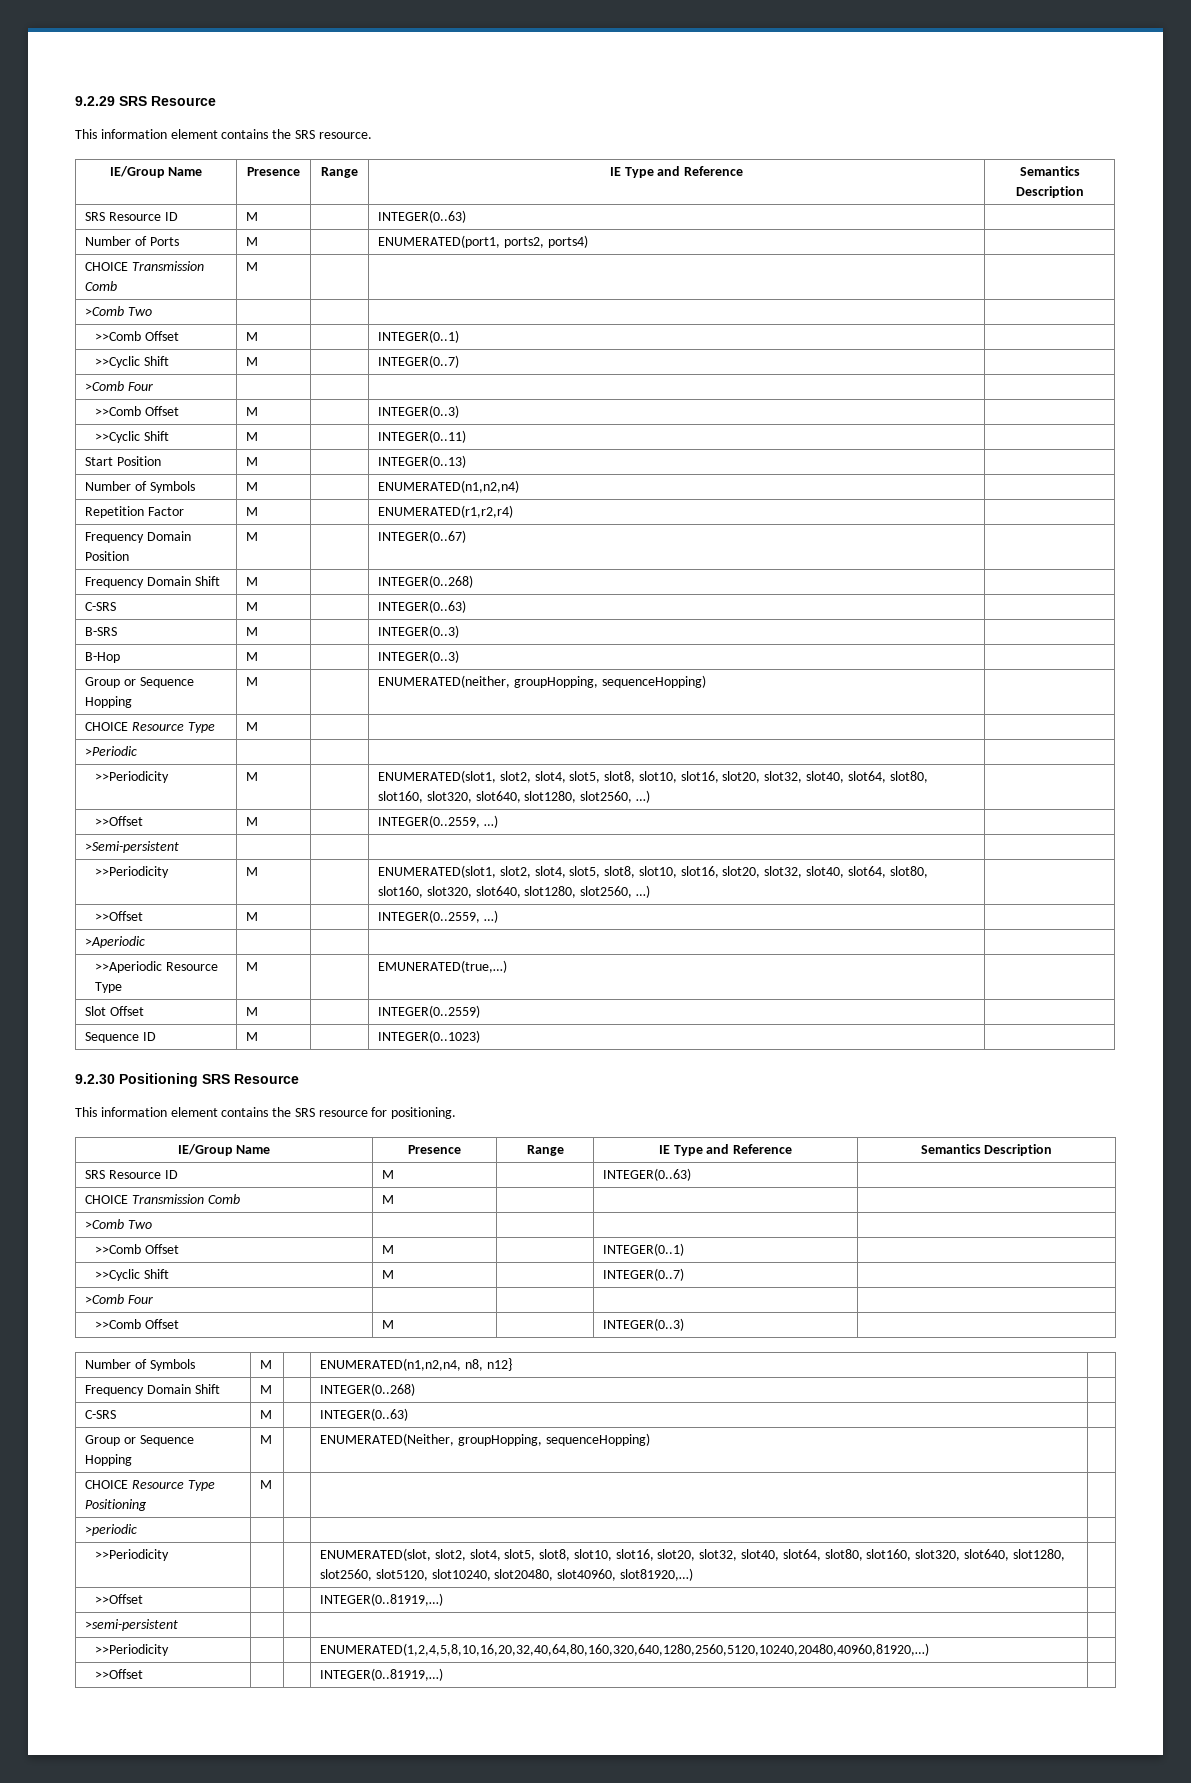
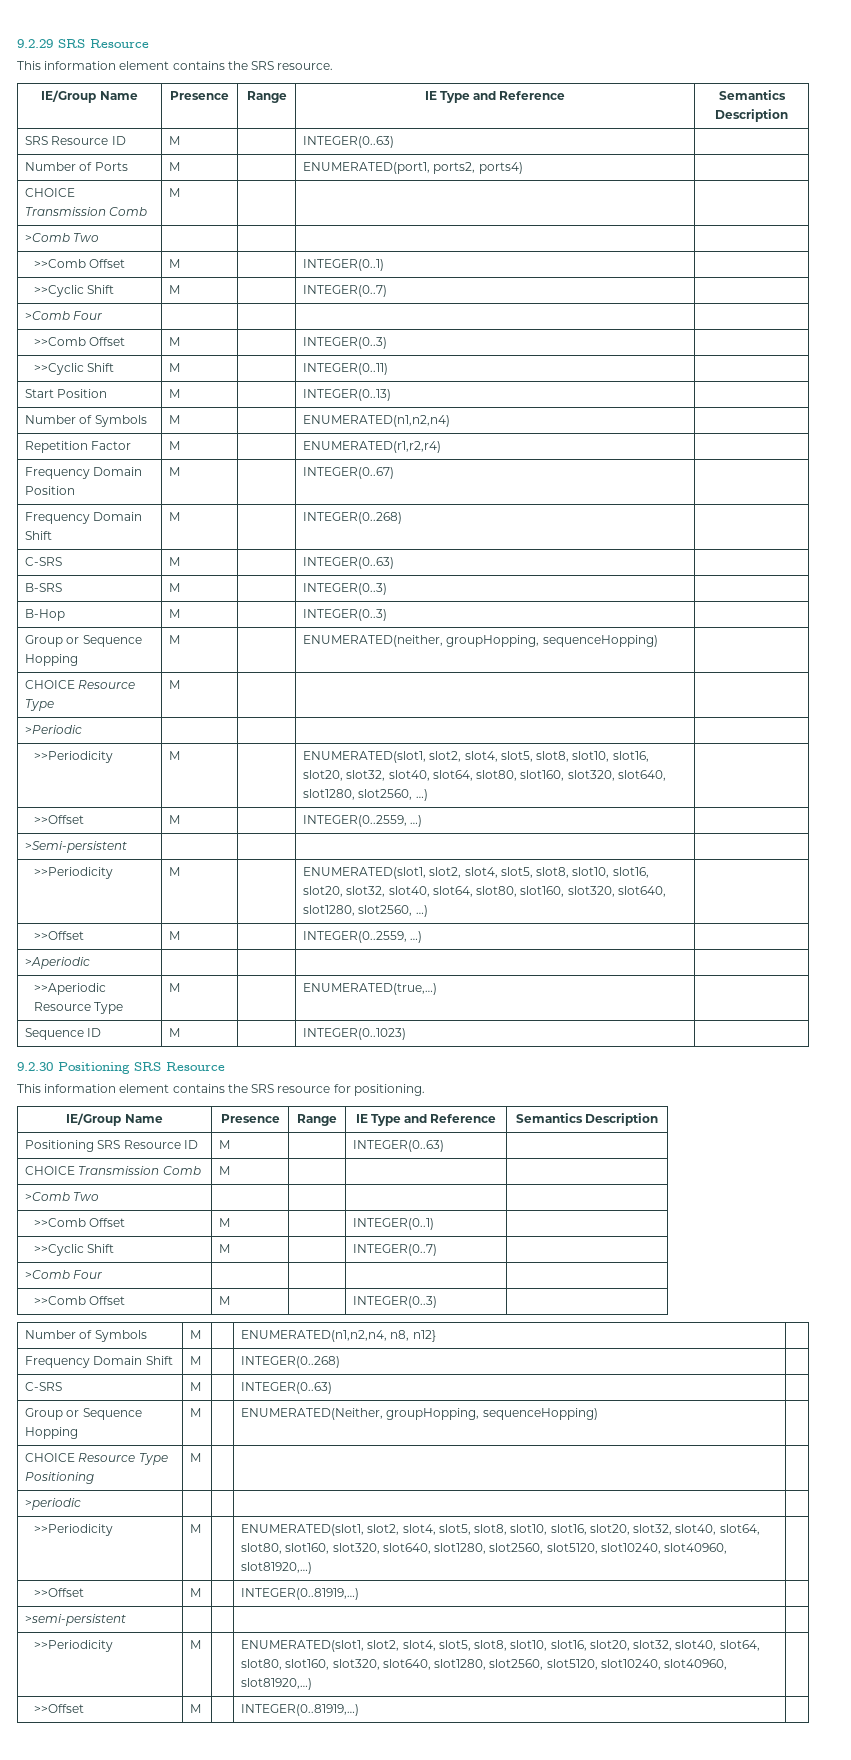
- >>Aperiodic Resource Type | M | | EMUNERATED(true,…) |
- Slot Offset | M | | INTEGER(0..2559) |
+ >>Aperiodic Resource Type | M | | ENUMERATED(true,…) |
  This information element contains the SRS resource for positioning.
  IE/Group Name | Presence | Range | IE Type and Reference | Semantics Description
- SRS Resource ID | M | | INTEGER(0..63) |
+ Positioning SRS Resource ID | M | | INTEGER(0..63) |
  >periodic | | | |
- >>Periodicity | | | ENUMERATED(slot, slot2, slot4, slot5, slot8, slot10, slot16, slot20, slot32, slot40, slot64, slot80, slot160, slot320, slot640, slot1280, slot2560, slot5120, slot10240, slot20480, slot40960, slot81920,…) |
- >>Offset | | | INTEGER(0..81919,…) |
+ >>Periodicity | M | | ENUMERATED(slot1, slot2, slot4, slot5, slot8, slot10, slot16, slot20, slot32, slot40, slot64, slot80, slot160, slot320, slot640, slot1280, slot2560, slot5120, slot10240, slot40960, slot81920,…) |
+ >>Offset | M | | INTEGER(0..81919,…) |
  >semi-persistent | | | |
- >>Periodicity | | | ENUMERATED(1,2,4,5,8,10,16,20,32,40,64,80,160,320,640,1280,2560,5120,10240,20480,40960,81920,…) |
- >>Offset | | | INTEGER(0..81919,…) |
+ >>Periodicity | M | | ENUMERATED(slot1, slot2, slot4, slot5, slot8, slot10, slot16, slot20, slot32, slot40, slot64, slot80, slot160, slot320, slot640, slot1280, slot2560, slot5120, slot10240, slot40960, slot81920,…) |
+ >>Offset | M | | INTEGER(0..81919,…) |

